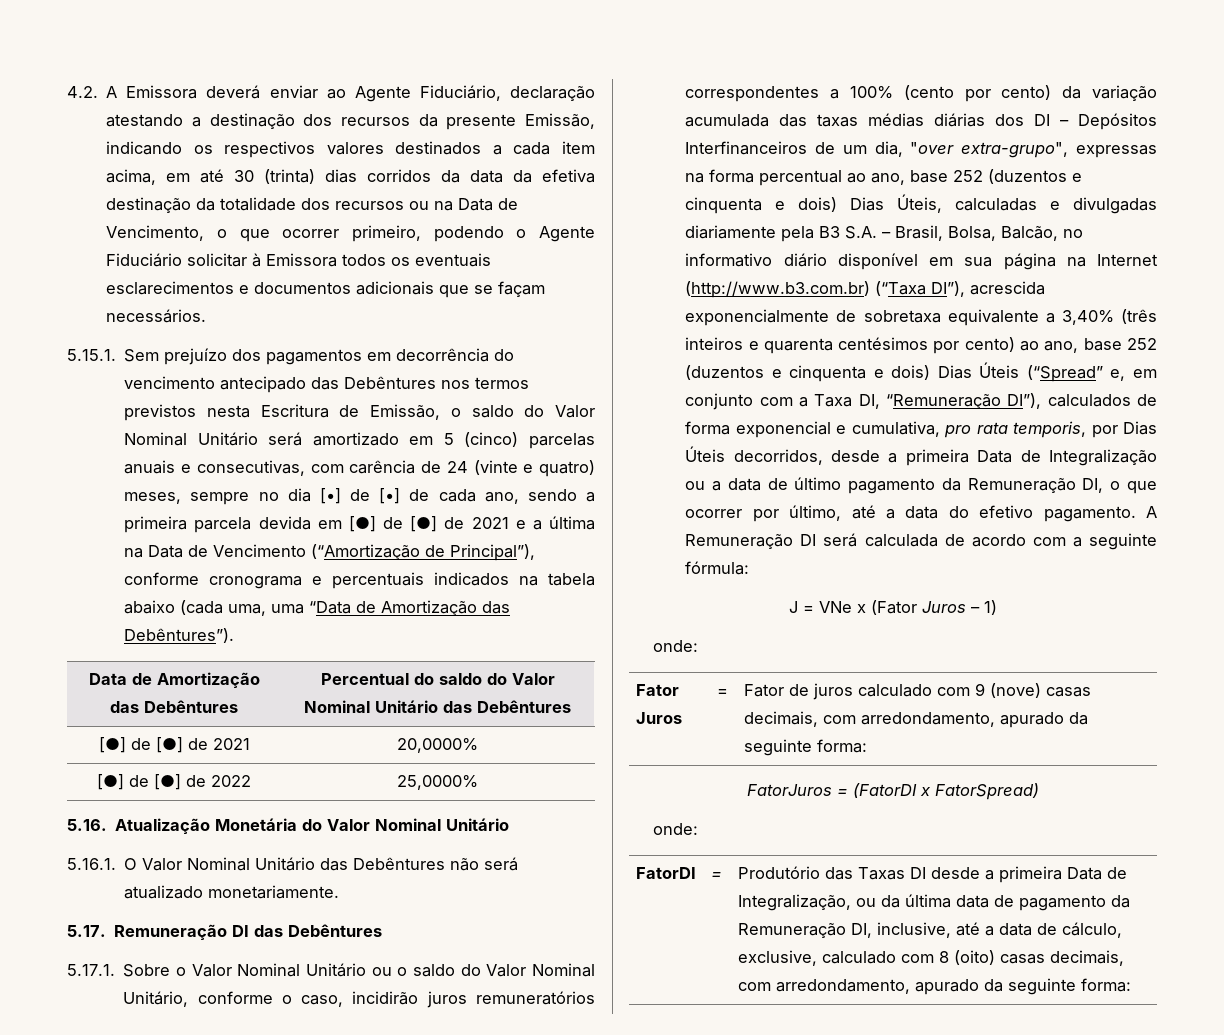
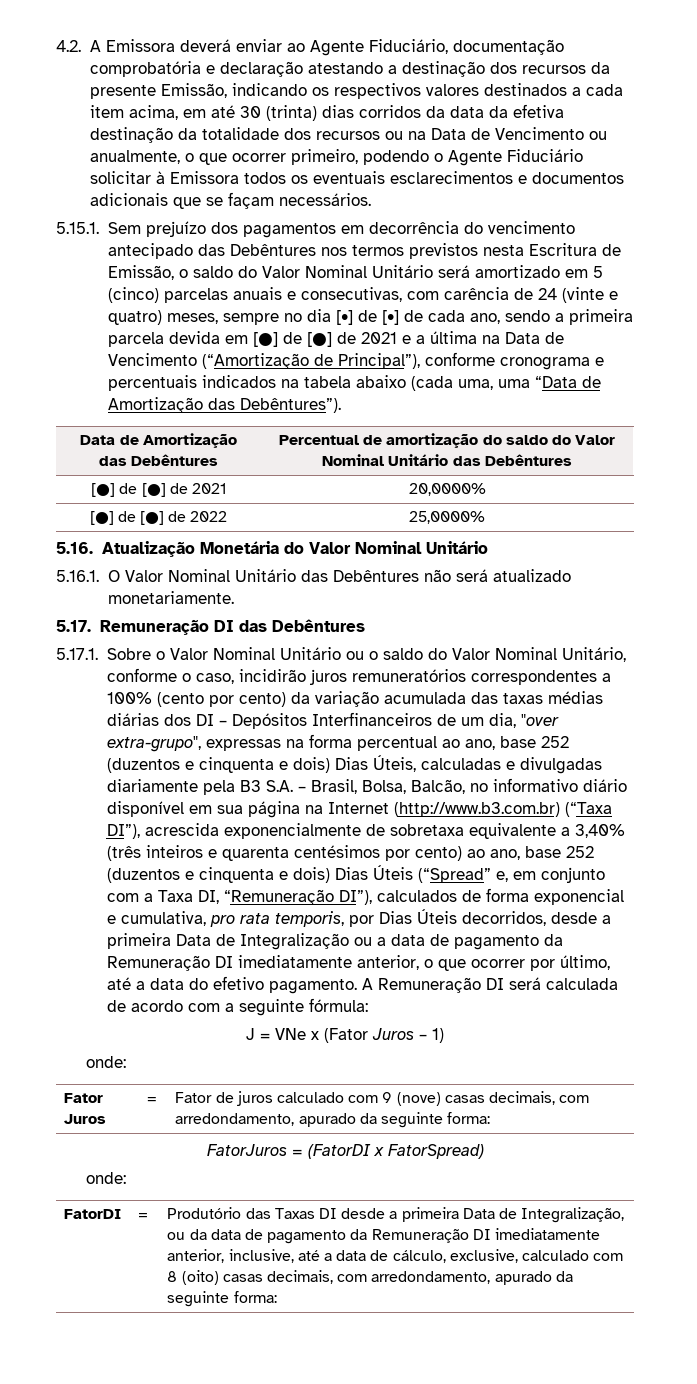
- 4.2. A Emissora deverá enviar ao Agente Fiduciário, declaração atestando a destinação dos recursos da presente Emissão, indicando os respectivos valores destinados a cada item acima, em até 30 (trinta) dias corridos da data da efetiva destinação da totalidade dos recursos ou na Data de Vencimento, o que ocorrer primeiro, podendo o Agente Fiduciário solicitar à Emissora todos os eventuais esclarecimentos e documentos adicionais que se façam necessários.
+ 4.2. A Emissora deverá enviar ao Agente Fiduciário, documentação comprobatória e declaração atestando a destinação dos recursos da presente Emissão, indicando os respectivos valores destinados a cada item acima, em até 30 (trinta) dias corridos da data da efetiva destinação da totalidade dos recursos ou na Data de Vencimento ou anualmente, o que ocorrer primeiro, podendo o Agente Fiduciário solicitar à Emissora todos os eventuais esclarecimentos e documentos adicionais que se façam necessários.
- Data de Amortização das Debêntures | Percentual do saldo do Valor Nominal Unitário das Debêntures
+ Data de Amortização das Debêntures | Percentual de amortização do saldo do Valor Nominal Unitário das Debêntures
- 5.17.1. Sobre o Valor Nominal Unitário ou o saldo do Valor Nominal Unitário, conforme o caso, incidirão juros remuneratórios correspondentes a 100% (cento por cento) da variação acumulada das taxas médias diárias dos DI – Depósitos Interfinanceiros de um dia, "over extra-grupo", expressas na forma percentual ao ano, base 252 (duzentos e cinquenta e dois) Dias Úteis, calculadas e divulgadas diariamente pela B3 S.A. – Brasil, Bolsa, Balcão, no informativo diário disponível em sua página na Internet (http://www.b3.com.br) (“Taxa DI”), acrescida exponencialmente de sobretaxa equivalente a 3,40% (três inteiros e quarenta centésimos por cento) ao ano, base 252 (duzentos e cinquenta e dois) Dias Úteis (“Spread” e, em conjunto com a Taxa DI, “Remuneração DI”), calculados de forma exponencial e cumulativa, pro rata temporis, por Dias Úteis decorridos, desde a primeira Data de Integralização ou a data de último pagamento da Remuneração DI, o que ocorrer por último, até a data do efetivo pagamento.
+ 5.17.1. Sobre o Valor Nominal Unitário ou o saldo do Valor Nominal Unitário, conforme o caso, incidirão juros remuneratórios correspondentes a 100% (cento por cento) da variação acumulada das taxas médias diárias dos DI – Depósitos Interfinanceiros de um dia, "over extra-grupo", expressas na forma percentual ao ano, base 252 (duzentos e cinquenta e dois) Dias Úteis, calculadas e divulgadas diariamente pela B3 S.A. – Brasil, Bolsa, Balcão, no informativo diário disponível em sua página na Internet (http://www.b3.com.br) (“Taxa DI”), acrescida exponencialmente de sobretaxa equivalente a 3,40% (três inteiros e quarenta centésimos por cento) ao ano, base 252 (duzentos e cinquenta e dois) Dias Úteis (“Spread” e, em conjunto com a Taxa DI, “Remuneração DI”), calculados de forma exponencial e cumulativa, pro rata temporis, por Dias Úteis decorridos, desde a primeira Data de Integralização ou a data de pagamento da Remuneração DI imediatamente anterior, o que ocorrer por último, até a data do efetivo pagamento.
- Produtório das Taxas DI desde a primeira Data de Integralização, ou da última data de pagamento da Remuneração DI, inclusive, até a data de cálculo, exclusive, calculado com 8 (oito) casas decimais, com arredondamento, apurado da seguinte forma:
+ Produtório das Taxas DI desde a primeira Data de Integralização, ou da data de pagamento da Remuneração DI imediatamente anterior, inclusive, até a data de cálculo, exclusive, calculado com 8 (oito) casas decimais, com arredondamento, apurado da seguinte forma:

